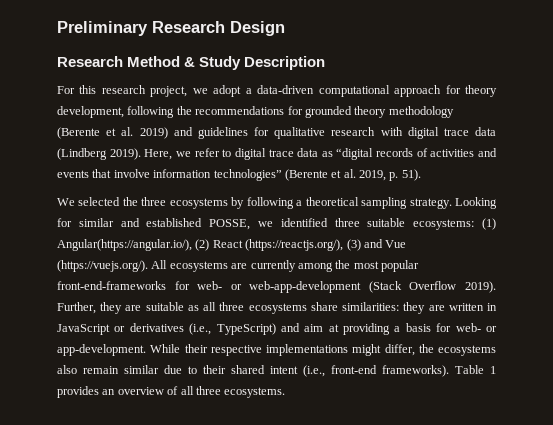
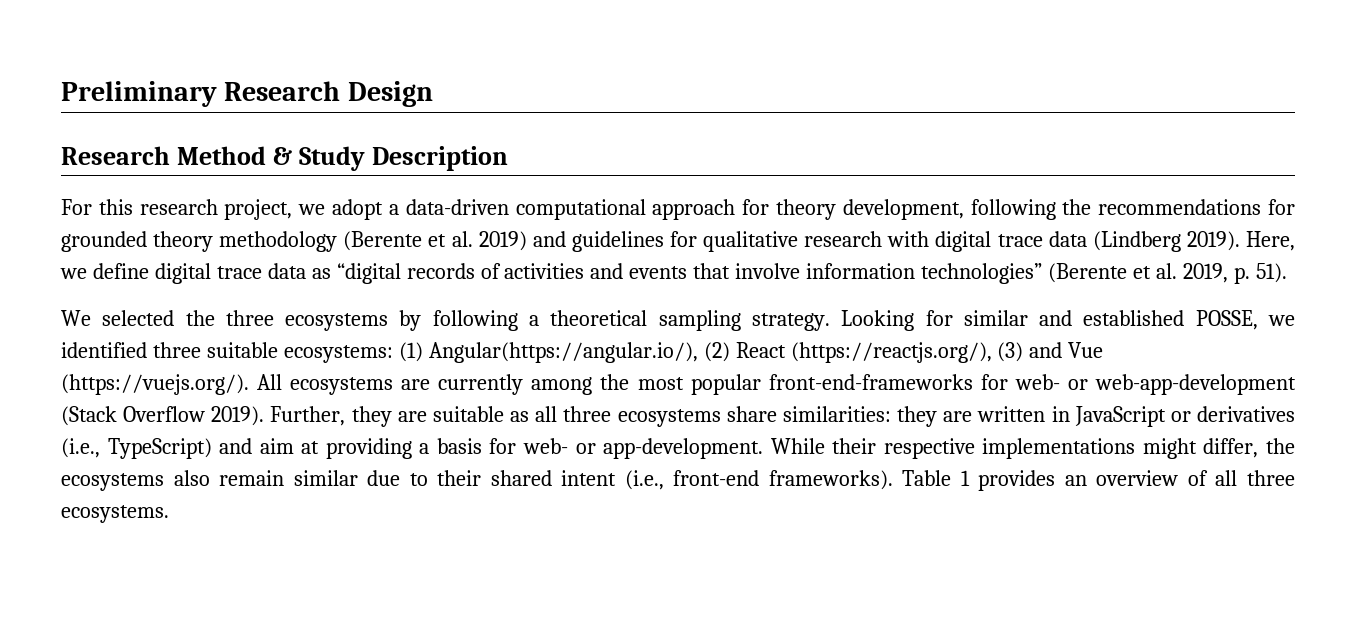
- Here, we refer to digital trace data as “digital records of activities and events that involve information technologies” (Berente et al. 2019, p. 51).
+ Here, we define digital trace data as “digital records of activities and events that involve information technologies” (Berente et al. 2019, p. 51).

